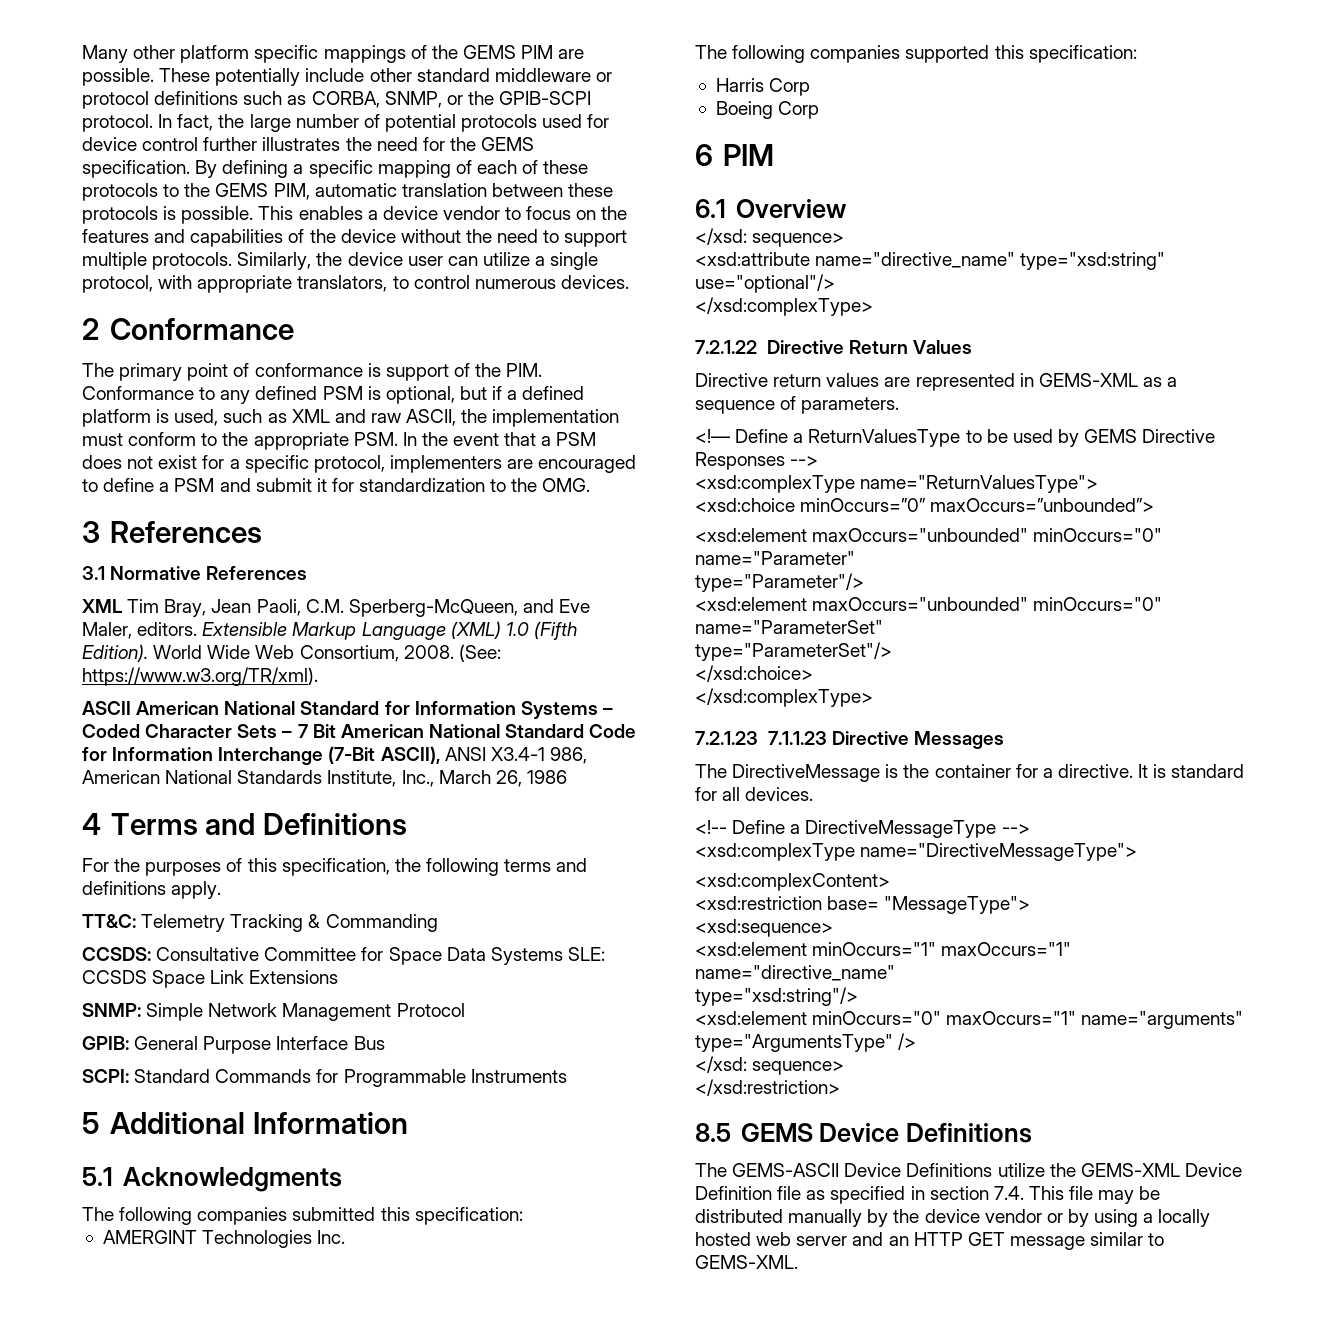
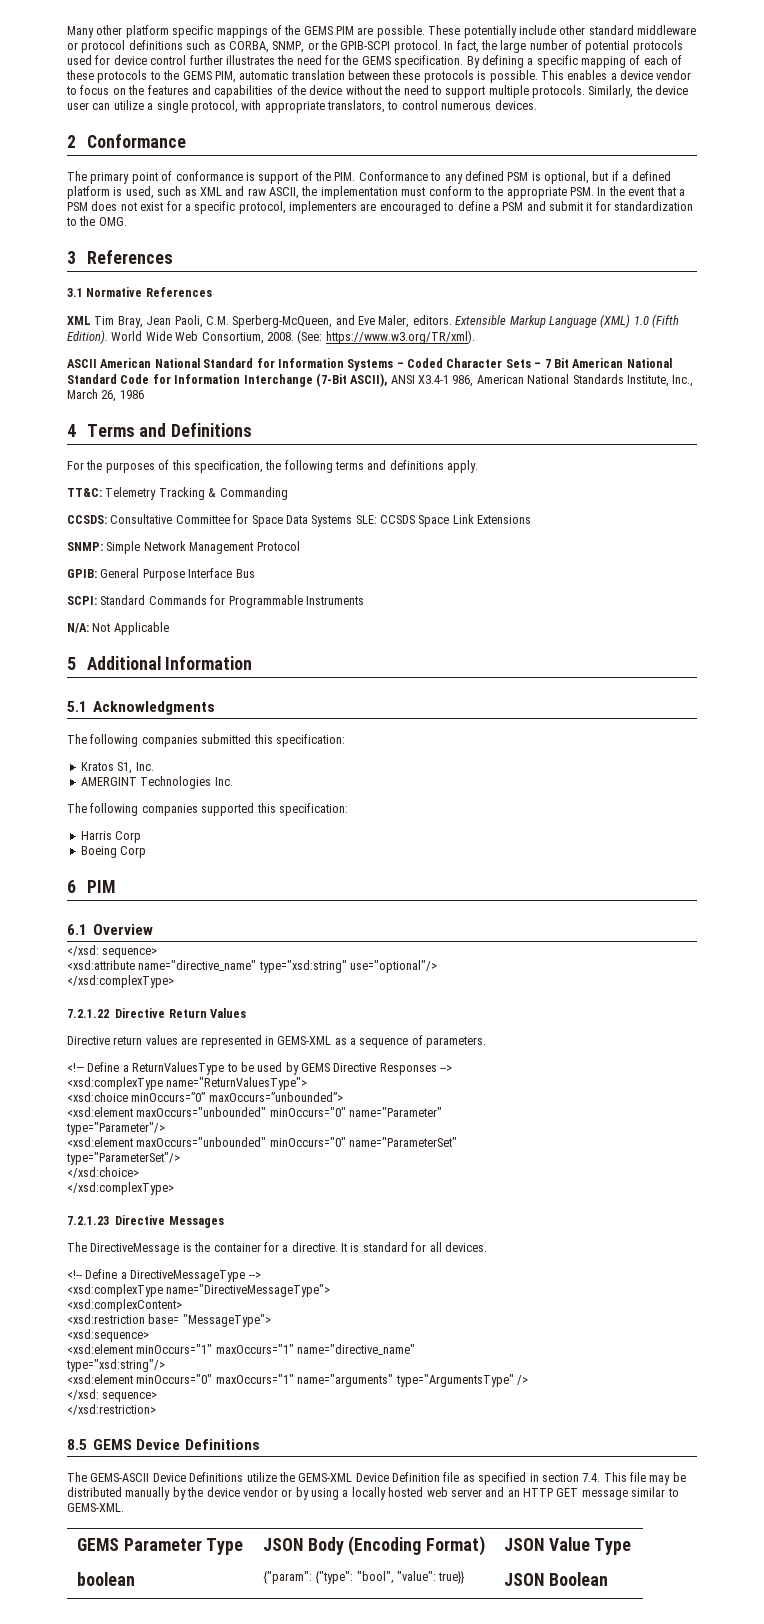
+ N/A: Not Applicable
+ Kratos S1, Inc.
- 7.2.1.23 7.1.1.23 Directive Messages
+ 7.2.1.23 Directive Messages
+ GEMS Parameter Type | JSON Body (Encoding Format) | JSON Value Type
+ boolean | {"param": {"type": "bool", "value": true}} | JSON Boolean

